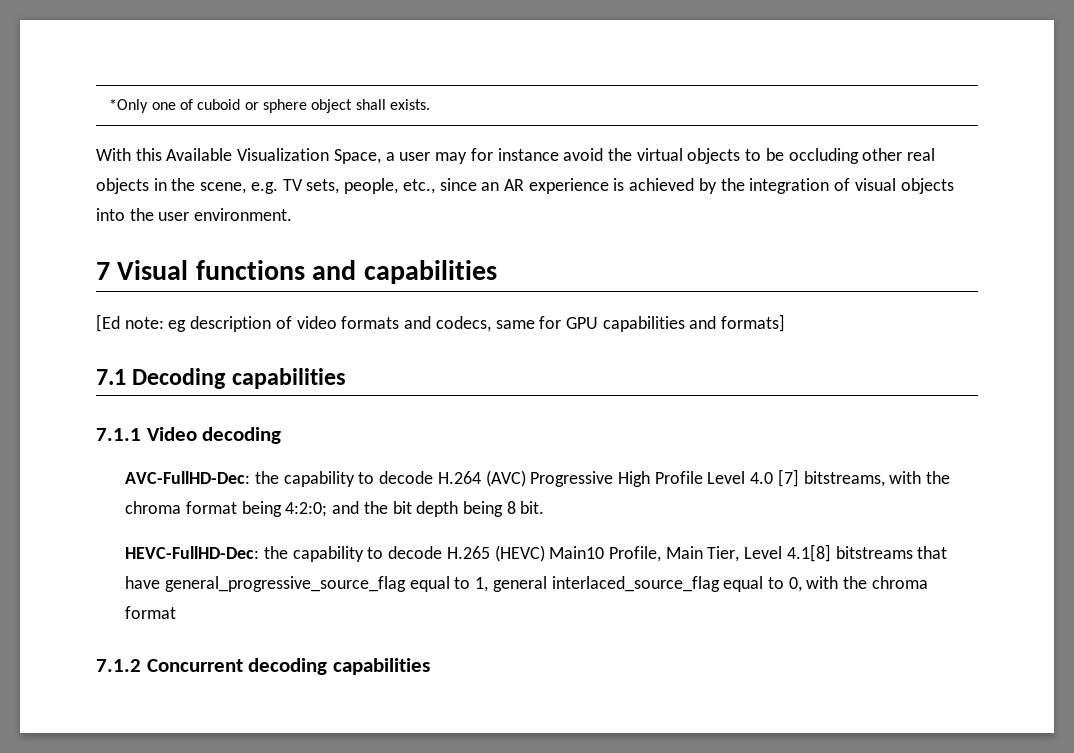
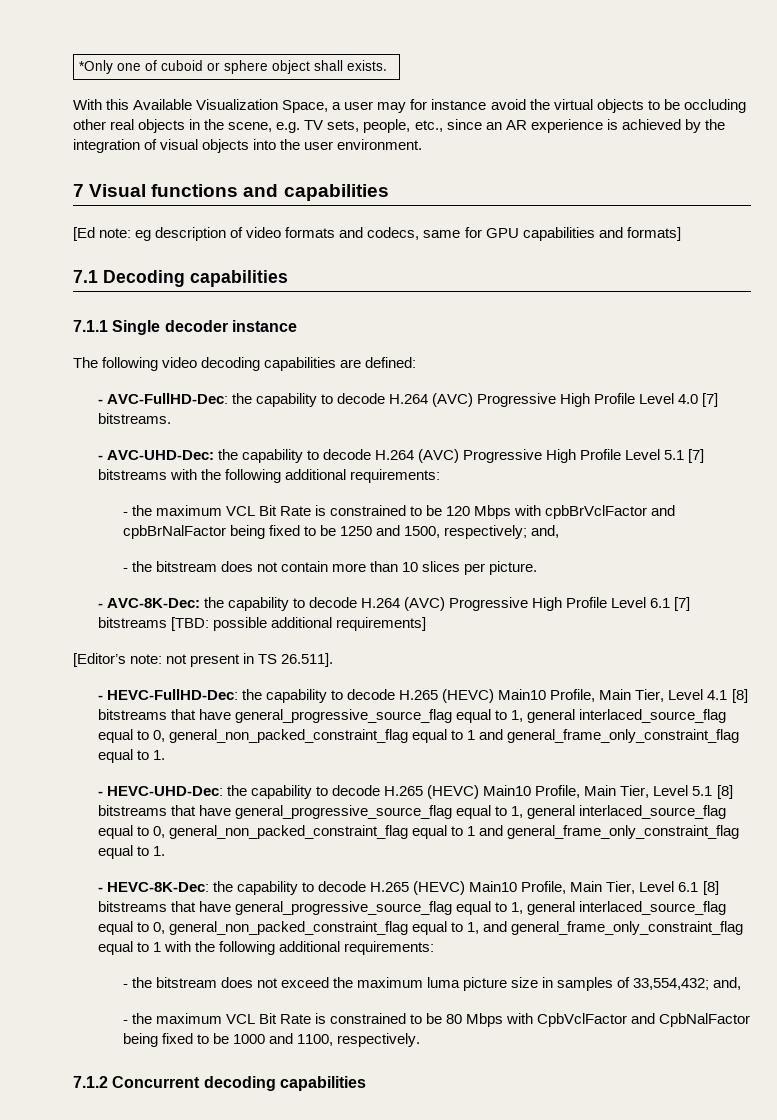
- 7.1.1 Video decoding
- AVC-FullHD-Dec: the capability to decode H.264 (AVC) Progressive High Profile Level 4.0 [7] bitstreams, with the chroma format being 4:2:0; and the bit depth being 8 bit.
- HEVC-FullHD-Dec: the capability to decode H.265 (HEVC) Main10 Profile, Main Tier, Level 4.1[8] bitstreams that have general_progressive_source_flag equal to 1, general interlaced_source_flag equal to 0, with the chroma format
+ 7.1.1 Single decoder instance
+ The following video decoding capabilities are defined:
+ - AVC-FullHD-Dec: the capability to decode H.264 (AVC) Progressive High Profile Level 4.0 [7] bitstreams.
+ - AVC-UHD-Dec: the capability to decode H.264 (AVC) Progressive High Profile Level 5.1 [7] bitstreams with the following additional requirements:
+ - the maximum VCL Bit Rate is constrained to be 120 Mbps with cpbBrVclFactor and cpbBrNalFactor being fixed to be 1250 and 1500, respectively; and,
+ - the bitstream does not contain more than 10 slices per picture.
+ - AVC-8K-Dec: the capability to decode H.264 (AVC) Progressive High Profile Level 6.1 [7] bitstreams [TBD: possible additional requirements]
+ [Editor’s note: not present in TS 26.511].
+ - HEVC-FullHD-Dec: the capability to decode H.265 (HEVC) Main10 Profile, Main Tier, Level 4.1 [8] bitstreams that have general_progressive_source_flag equal to 1, general interlaced_source_flag equal to 0, general_non_packed_constraint_flag equal to 1 and general_frame_only_constraint_flag equal to 1.
+ - HEVC-UHD-Dec: the capability to decode H.265 (HEVC) Main10 Profile, Main Tier, Level 5.1 [8] bitstreams that have general_progressive_source_flag equal to 1, general interlaced_source_flag equal to 0, general_non_packed_constraint_flag equal to 1 and general_frame_only_constraint_flag equal to 1.
+ - HEVC-8K-Dec: the capability to decode H.265 (HEVC) Main10 Profile, Main Tier, Level 6.1 [8] bitstreams that have general_progressive_source_flag equal to 1, general interlaced_source_flag equal to 0, general_non_packed_constraint_flag equal to 1, and general_frame_only_constraint_flag equal to 1 with the following additional requirements:
+ - the bitstream does not exceed the maximum luma picture size in samples of 33,554,432; and,
+ - the maximum VCL Bit Rate is constrained to be 80 Mbps with CpbVclFactor and CpbNalFactor being fixed to be 1000 and 1100, respectively.

